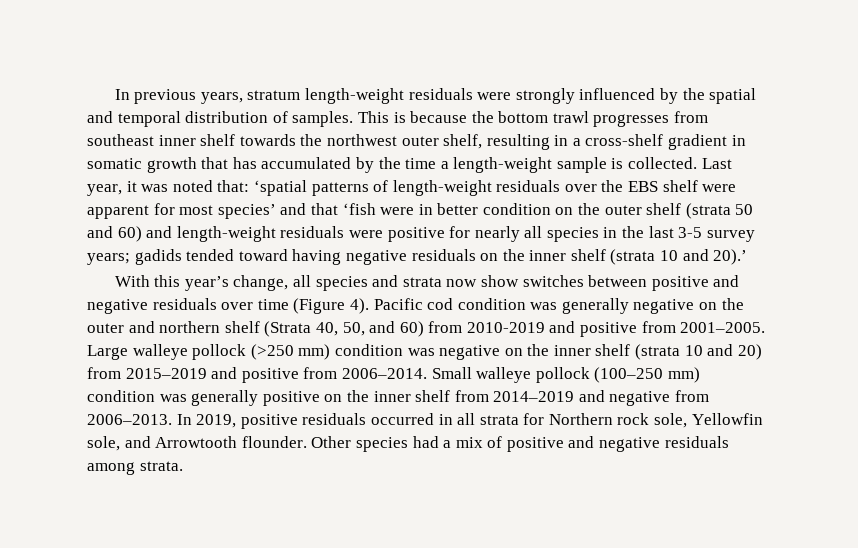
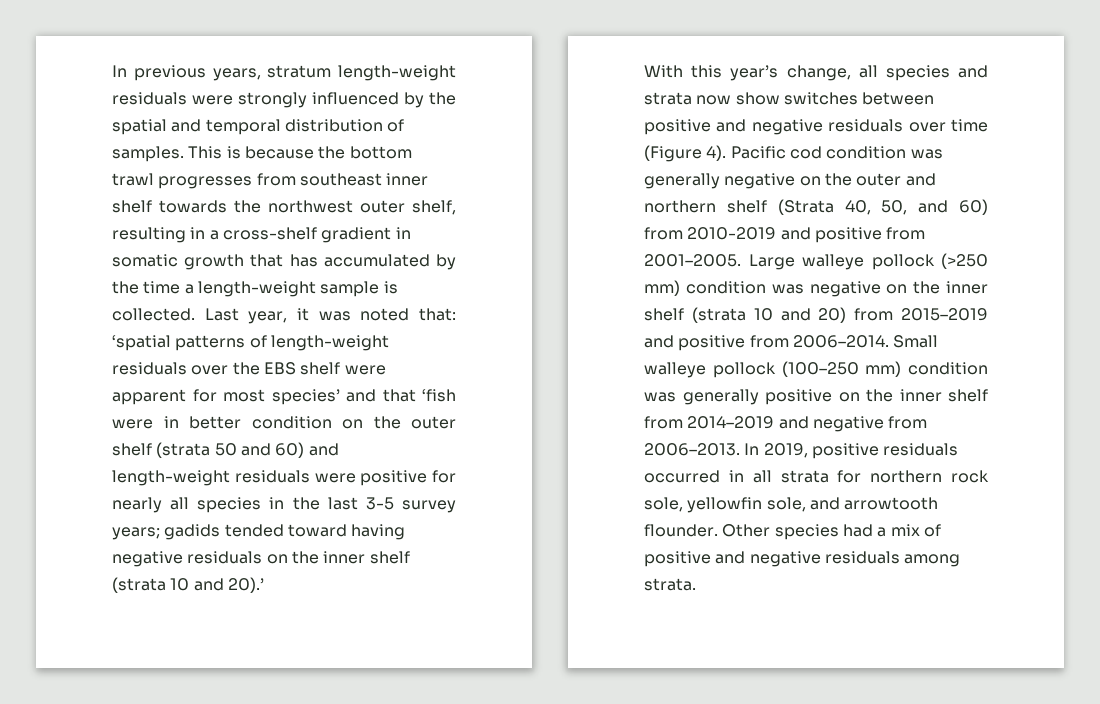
- In 2019, positive residuals occurred in all strata for Northern rock sole, Yellowfin sole, and Arrowtooth flounder.
+ In 2019, positive residuals occurred in all strata for northern rock sole, yellowfin sole, and arrowtooth flounder.

